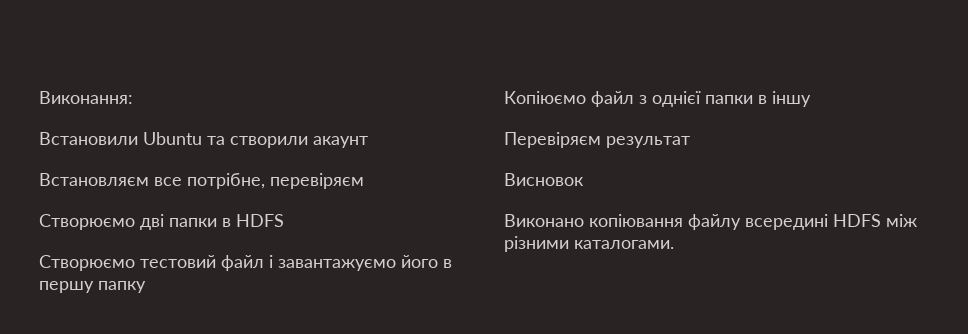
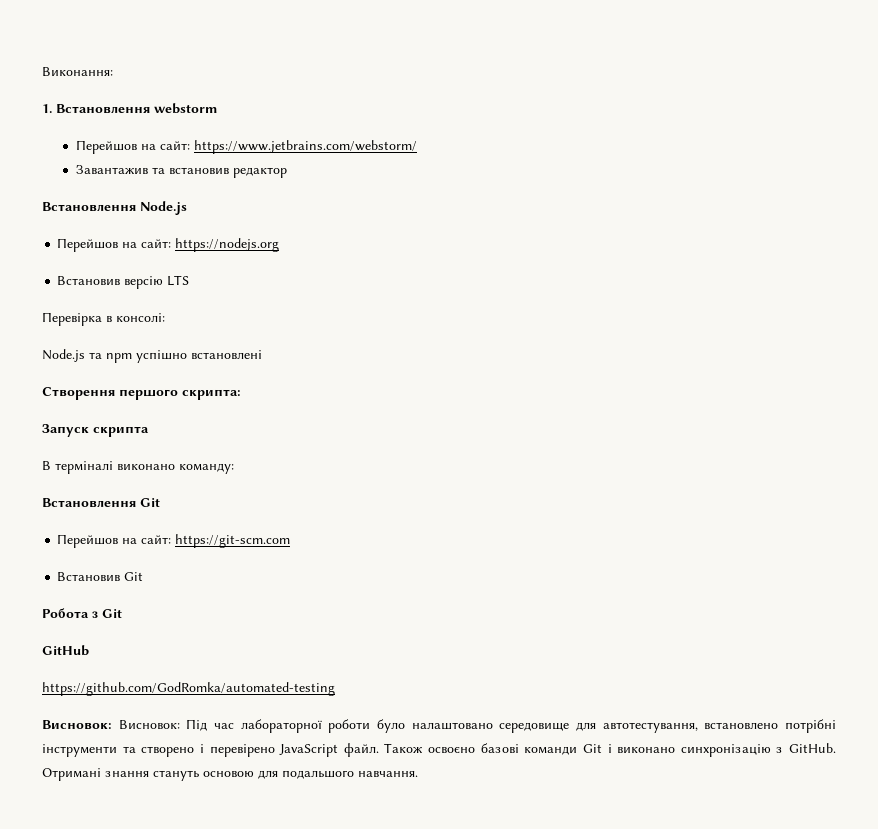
- Встановили Ubuntu та створили акаунт
- Встановляєм все потрібне, перевіряєм
- Створюємо дві папки в HDFS
- Створюємо тестовий файл і завантажуємо його в першу папку
- Копіюємо файл з однієї папки в іншу
- Перевіряєм результат
- Висновок
- Виконано копіювання файлу всередині HDFS між різними каталогами.
+ 1. Встановлення webstorm
+ Перейшов на сайт: https://www.jetbrains.com/webstorm/
+ Завантажив та встановив редактор
+ Встановлення Node.js
+ Перейшов на сайт: https://nodejs.org
+ Встановив версію LTS
+ Перевірка в консолі:
+ Node.js та npm успішно встановлені
+ Створення першого скрипта:
+ Запуск скрипта
+ В терміналі виконано команду:
+ Встановлення Git
+ Перейшов на сайт: https://git-scm.com
+ Встановив Git
+ Робота з Git
+ GitHub
+ https://github.com/GodRomka/automated-testing
+ Висновок: Висновок: Під час лабораторної роботи було налаштовано середовище для автотестування, встановлено потрібні інструменти та створено і перевірено JavaScript файл. Також освоєно базові команди Git і виконано синхронізацію з GitHub. Отримані знання стануть основою для подальшого навчання.

